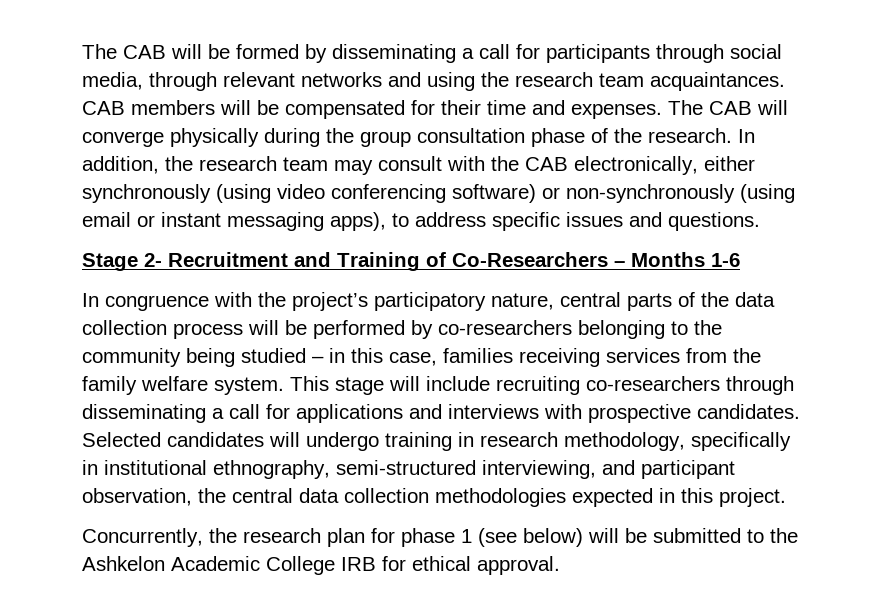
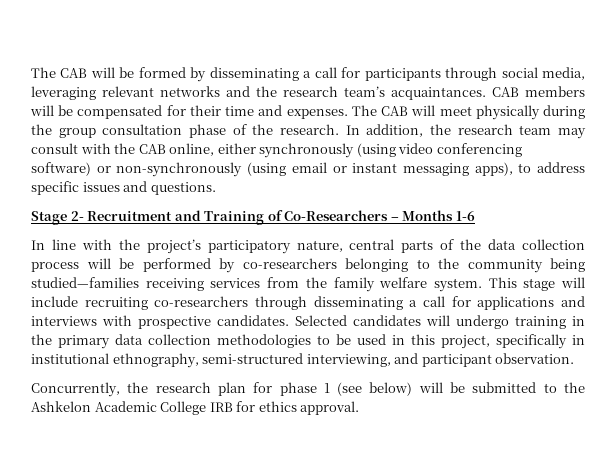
- The CAB will be formed by disseminating a call for participants through social media, through relevant networks and using the research team acquaintances.
+ The CAB will be formed by disseminating a call for participants through social media, leveraging relevant networks and the research team’s acquaintances.
- The CAB will converge physically during the group consultation phase of the research.
+ The CAB will meet physically during the group consultation phase of the research.
- In addition, the research team may consult with the CAB electronically, either synchronously (using video conferencing software) or non-synchronously (using email or instant messaging apps), to address specific issues and questions.
+ In addition, the research team may consult with the CAB online, either synchronously (using video conferencing software) or non-synchronously (using email or instant messaging apps), to address specific issues and questions.
- In congruence with the project’s participatory nature, central parts of the data collection process will be performed by co-researchers belonging to the community being studied – in this case, families receiving services from the family welfare system.
+ In line with the project’s participatory nature, central parts of the data collection process will be performed by co-researchers belonging to the community being studied—families receiving services from the family welfare system.
- Selected candidates will undergo training in research methodology, specifically in institutional ethnography, semi-structured interviewing, and participant observation, the central data collection methodologies expected in this project.
+ Selected candidates will undergo training in the primary data collection methodologies to be used in this project, specifically in institutional ethnography, semi-structured interviewing, and participant observation.
- Concurrently, the research plan for phase 1 (see below) will be submitted to the Ashkelon Academic College IRB for ethical approval.
+ Concurrently, the research plan for phase 1 (see below) will be submitted to the Ashkelon Academic College IRB for ethics approval.

